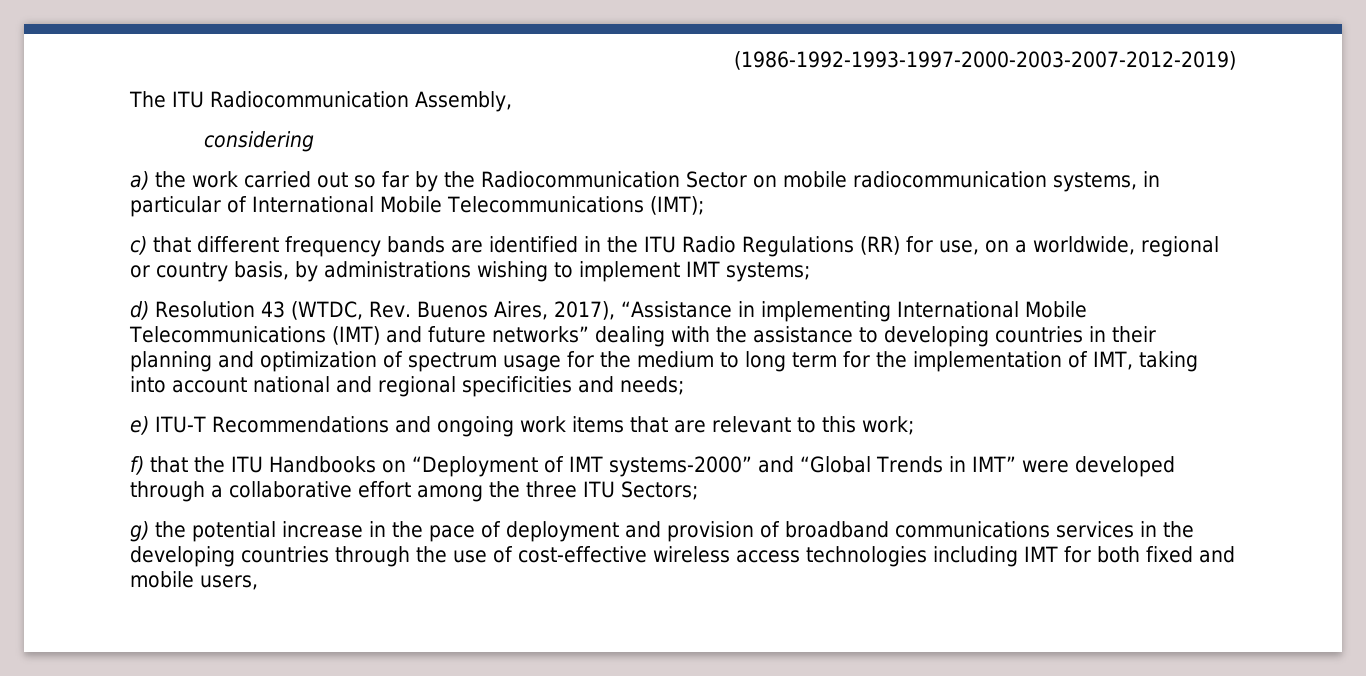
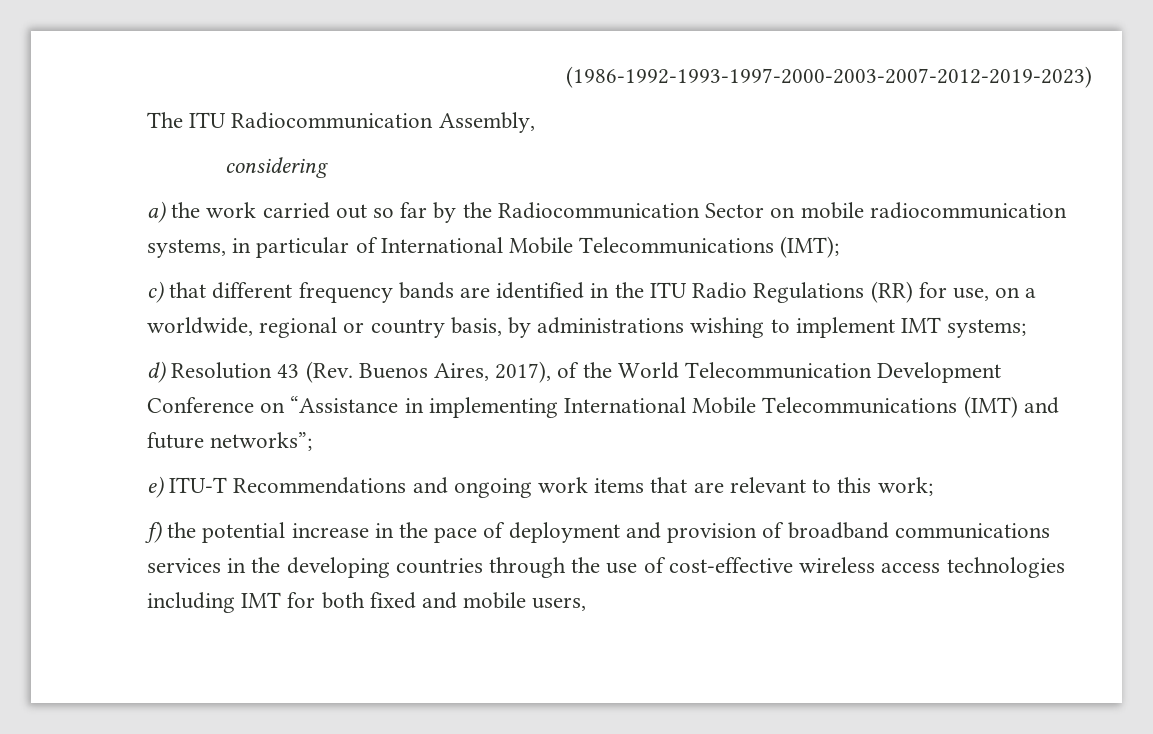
- (1986-1992-1993-1997-2000-2003-2007-2012-2019)
+ (1986-1992-1993-1997-2000-2003-2007-2012-2019-2023)
- d) Resolution 43 (WTDC, Rev. Buenos Aires, 2017), “Assistance in implementing International Mobile Telecommunications (IMT) and future networks” dealing with the assistance to developing countries in their planning and optimization of spectrum usage for the medium to long term for the implementation of IMT, taking into account national and regional specificities and needs;
+ d) Resolution 43 (Rev. Buenos Aires, 2017), of the World Telecommunication Development Conference on “Assistance in implementing International Mobile Telecommunications (IMT) and future networks”;
- f) that the ITU Handbooks on “Deployment of IMT systems-2000” and “Global Trends in IMT” were developed through a collaborative effort among the three ITU Sectors;
- g) the potential increase in the pace of deployment and provision of broadband communications services in the developing countries through the use of cost-effective wireless access technologies including IMT for both fixed and mobile users,
+ f) the potential increase in the pace of deployment and provision of broadband communications services in the developing countries through the use of cost-effective wireless access technologies including IMT for both fixed and mobile users,

